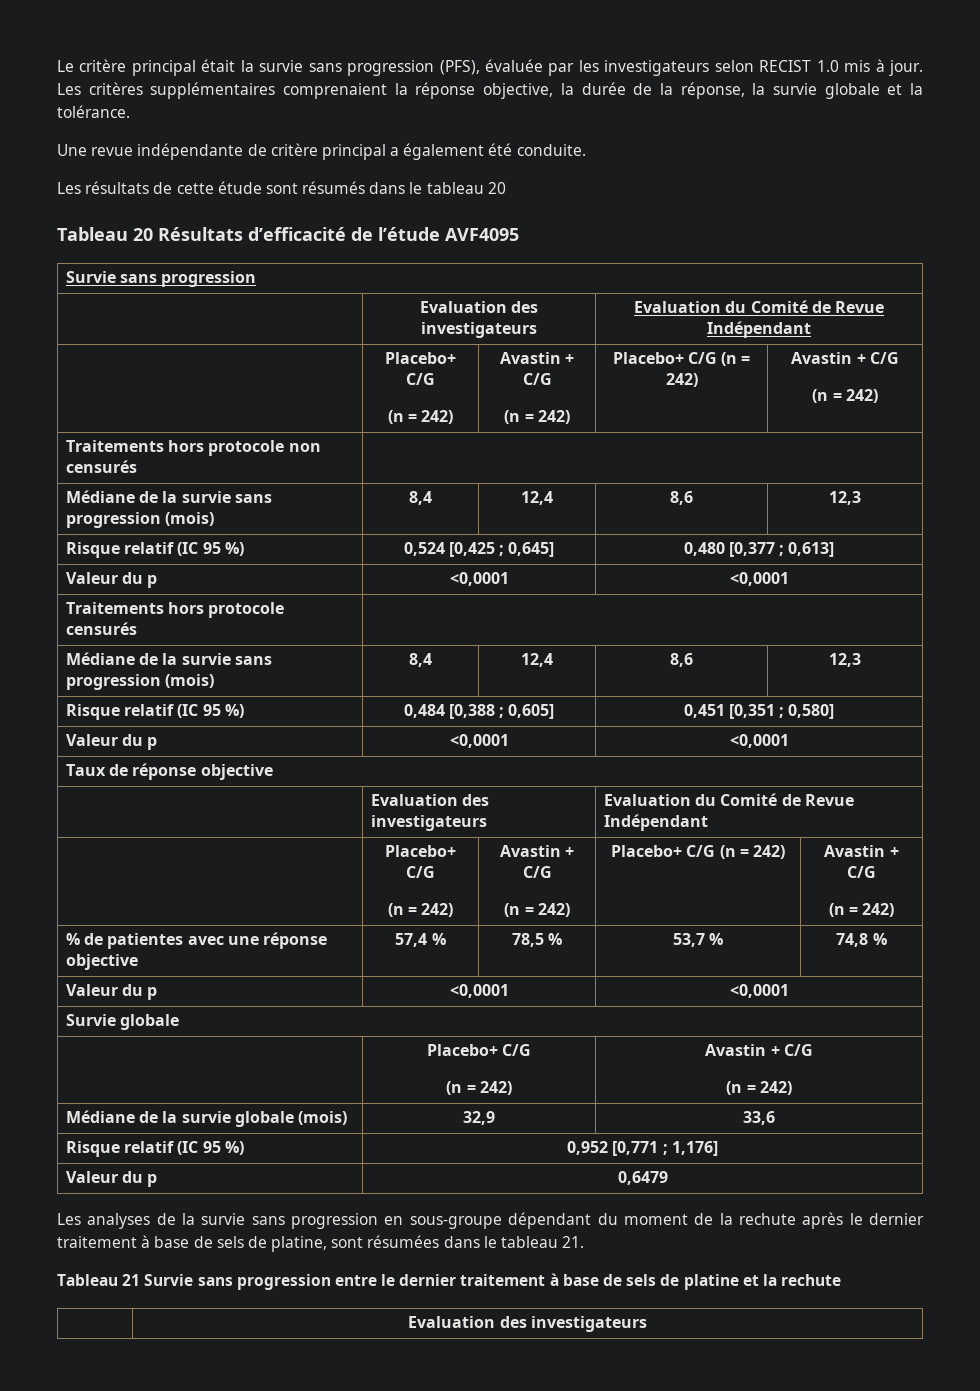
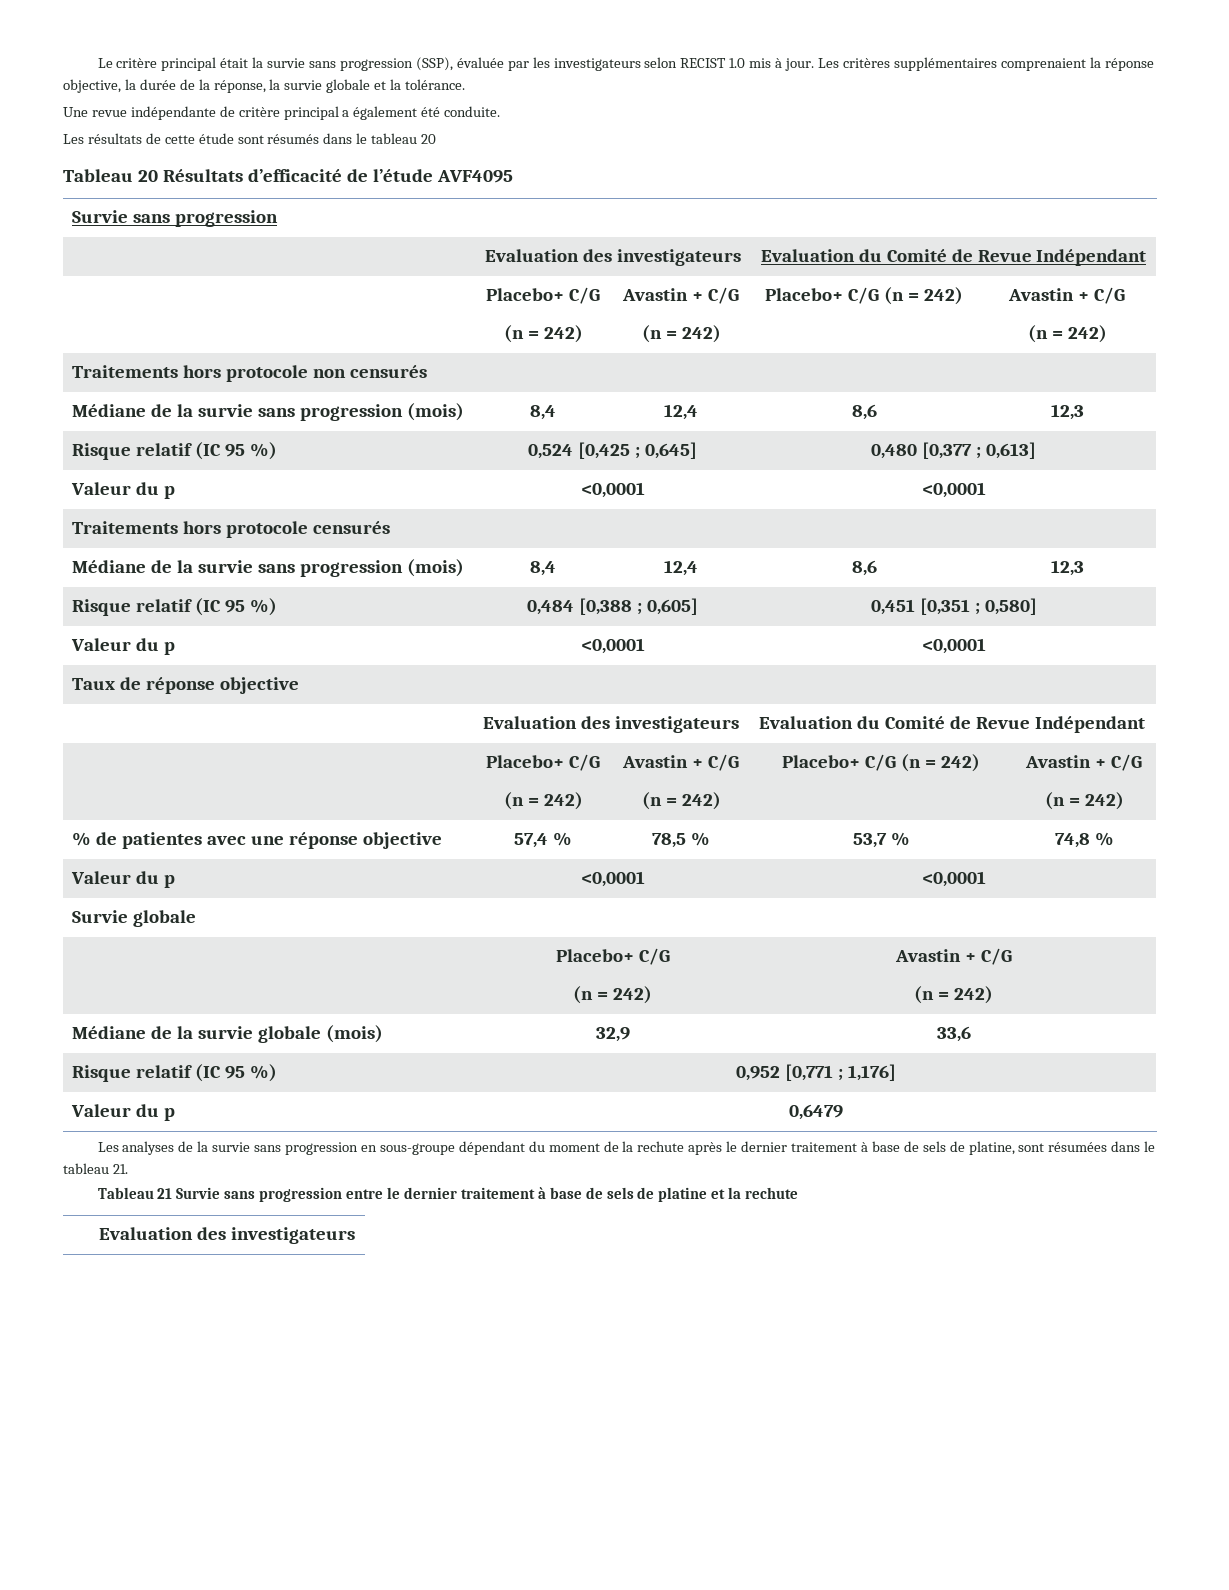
- Le critère principal était la survie sans progression (PFS), évaluée par les investigateurs selon RECIST 1.0 mis à jour.
+ Le critère principal était la survie sans progression (SSP), évaluée par les investigateurs selon RECIST 1.0 mis à jour.

